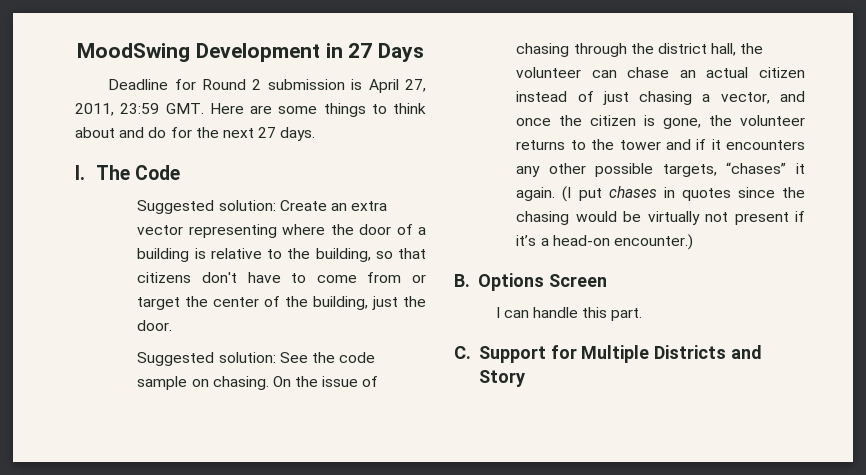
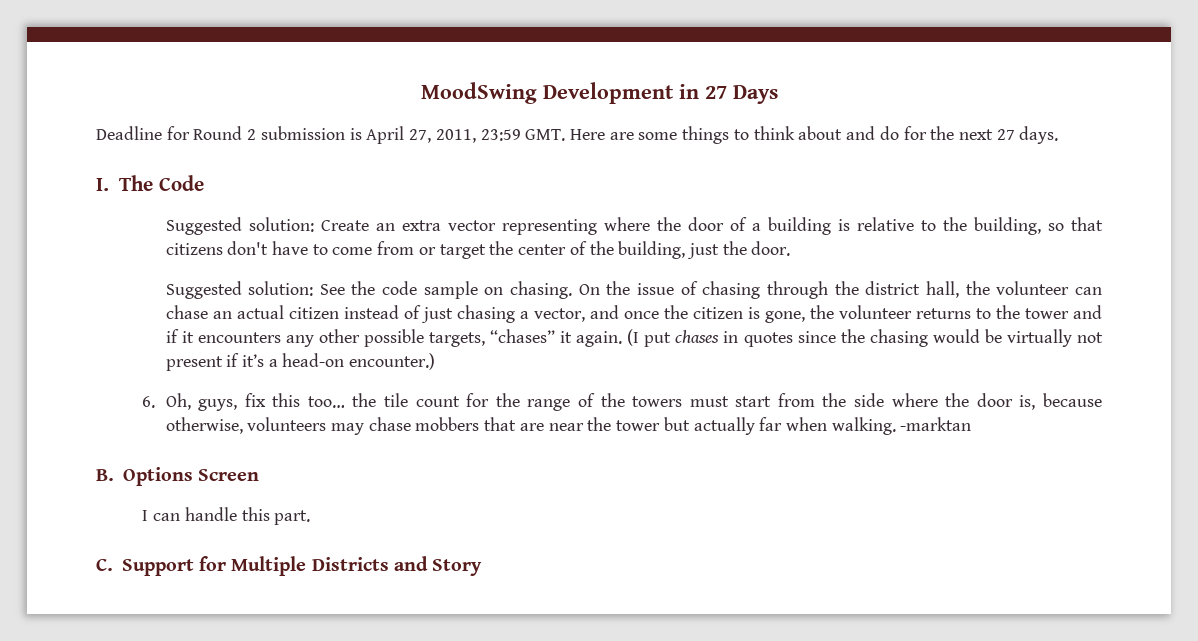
+ 6. Oh, guys, fix this too… the tile count for the range of the towers must start from the side where the door is, because otherwise, volunteers may chase mobbers that are near the tower but actually far when walking. -marktan

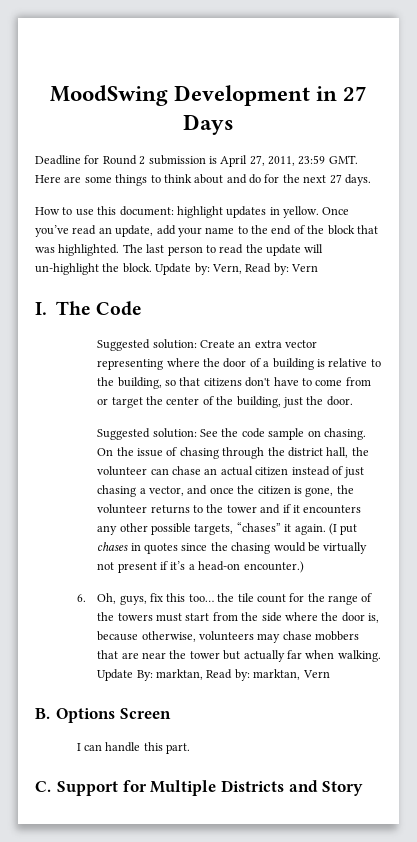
+ How to use this document: highlight updates in yellow. Once you’ve read an update, add your name to the end of the block that was highlighted. The last person to read the update will un-highlight the block. Update by: Vern, Read by: Vern
- -marktan
+ Update By: marktan, Read by: marktan, Vern

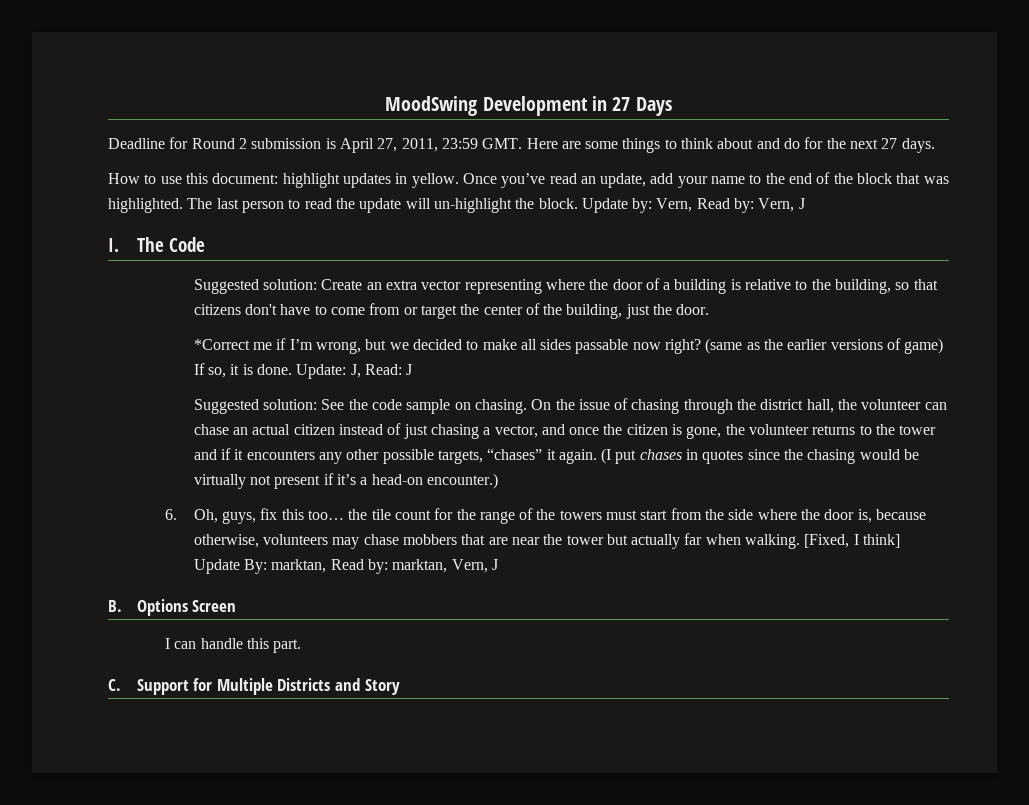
- Update by: Vern, Read by: Vern
+ Update by: Vern, Read by: Vern, J
+ *Correct me if I’m wrong, but we decided to make all sides passable now right? (same as the earlier versions of game) If so, it is done. Update: J, Read: J
- Update By: marktan, Read by: marktan, Vern
+ [Fixed, I think] Update By: marktan, Read by: marktan, Vern, J

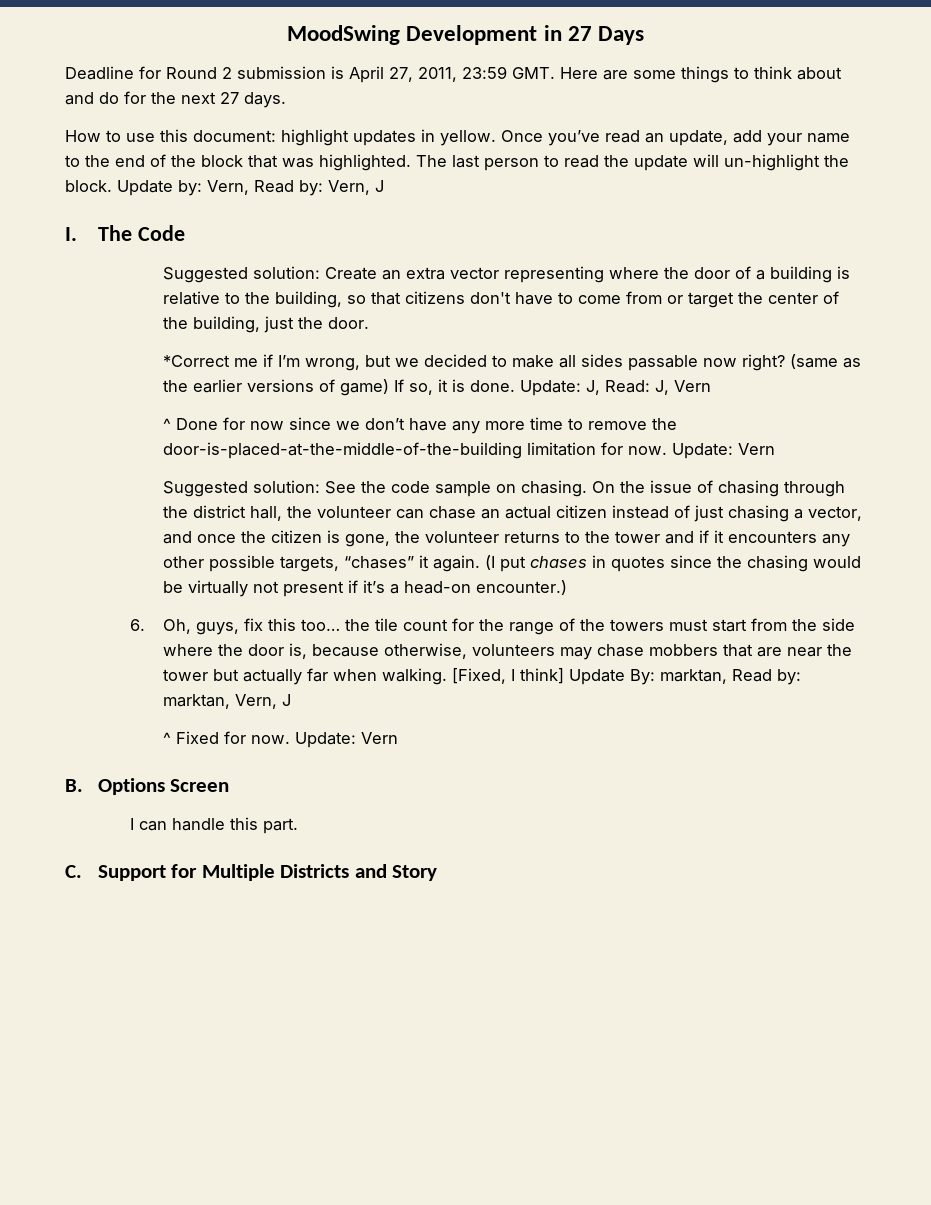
- Update: J, Read: J
+ Update: J, Read: J, Vern
+ ^ Done for now since we don’t have any more time to remove the door-is-placed-at-the-middle-of-the-building limitation for now. Update: Vern
+ ^ Fixed for now. Update: Vern

